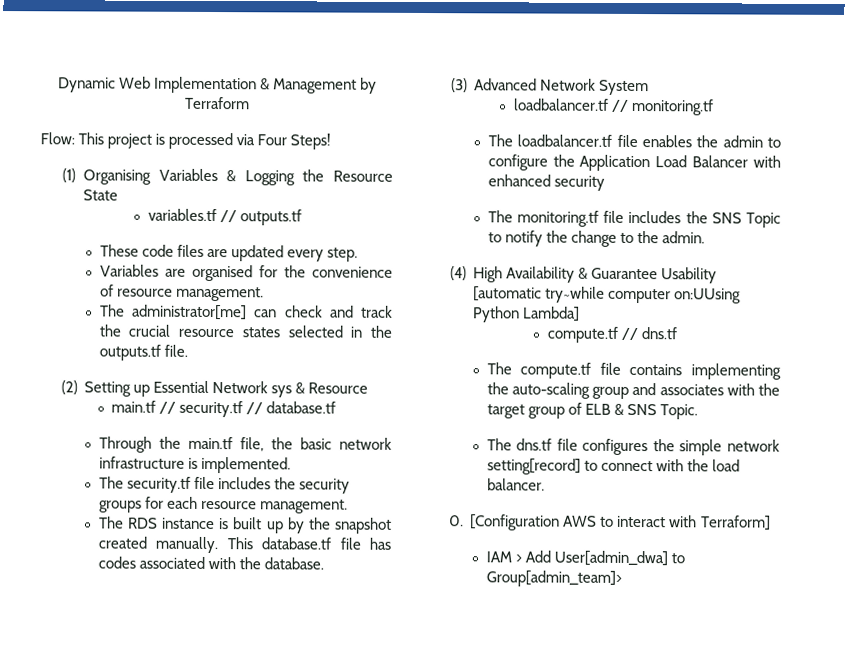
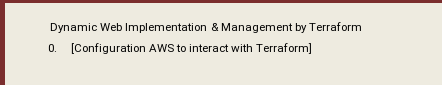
- Flow: This project is processed via Four Steps!
- (1) Organising Variables & Logging the Resource State
- variables.tf // outputs.tf
- These code files are updated every step.
- Variables are organised for the convenience of resource management.
- The administrator[me] can check and track the crucial resource states selected in the outputs.tf file.
- (2) Setting up Essential Network sys & Resource
- main.tf // security.tf // database.tf
- Through the main.tf file, the basic network infrastructure is implemented.
- The security.tf file includes the security groups for each resource management.
- The RDS instance is built up by the snapshot created manually. This database.tf file has codes associated with the database.
- (3) Advanced Network System
- loadbalancer.tf // monitoring.tf
- The loadbalancer.tf file enables the admin to configure the Application Load Balancer with enhanced security
- The monitoring.tf file includes the SNS Topic to notify the change to the admin.
- (4) High Availability & Guarantee Usability [automatic try~while computer on:UUsing Python Lambda]
- compute.tf // dns.tf
- The compute.tf file contains implementing the auto-scaling group and associates with the target group of ELB & SNS Topic.
- The dns.tf file configures the simple network setting[record] to connect with the load balancer.
- IAM > Add User[admin_dwa] to Group[admin_team]>

